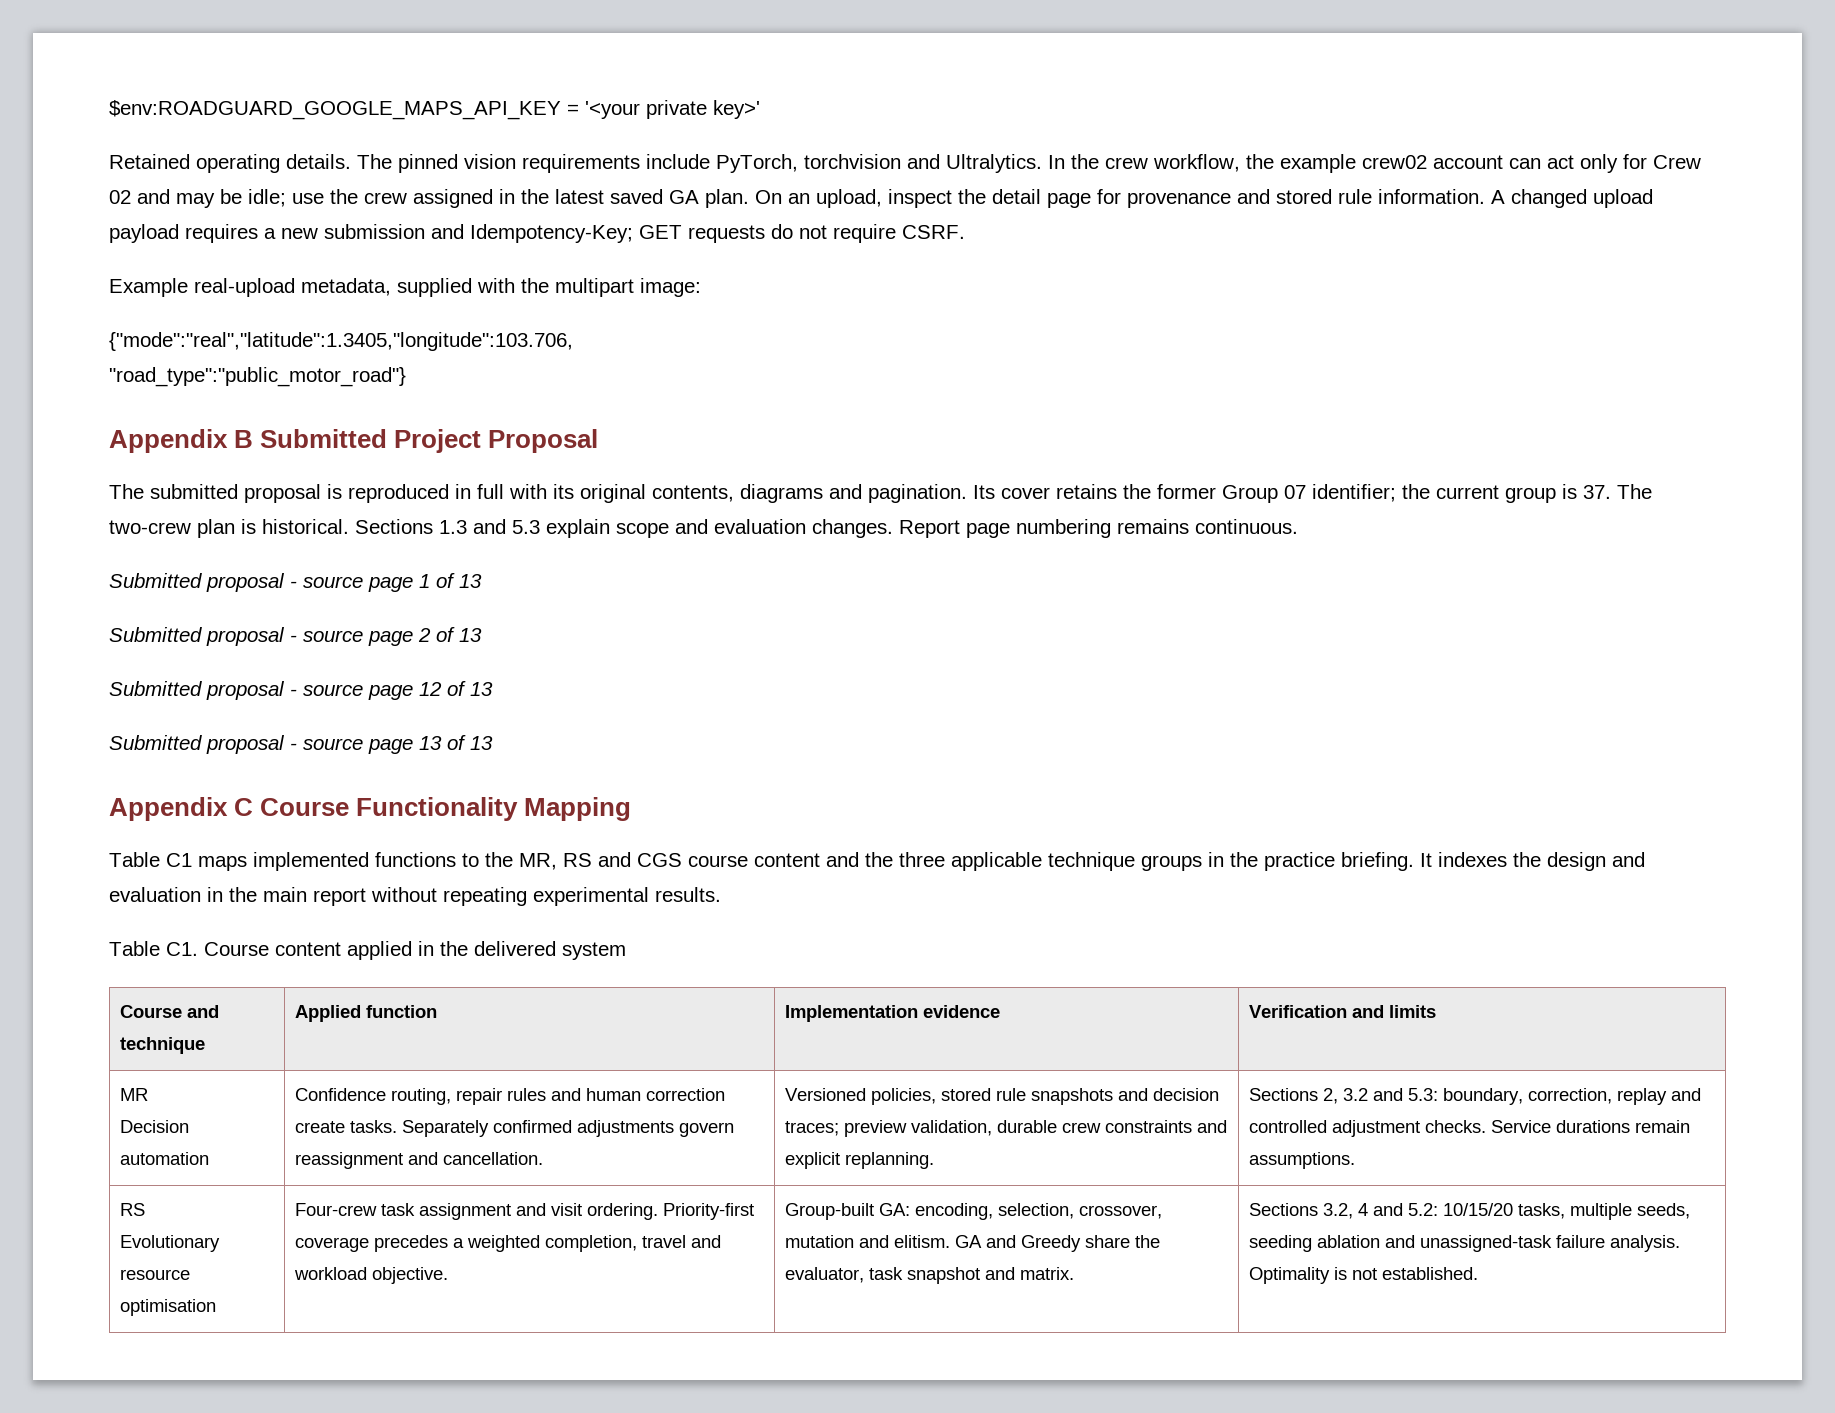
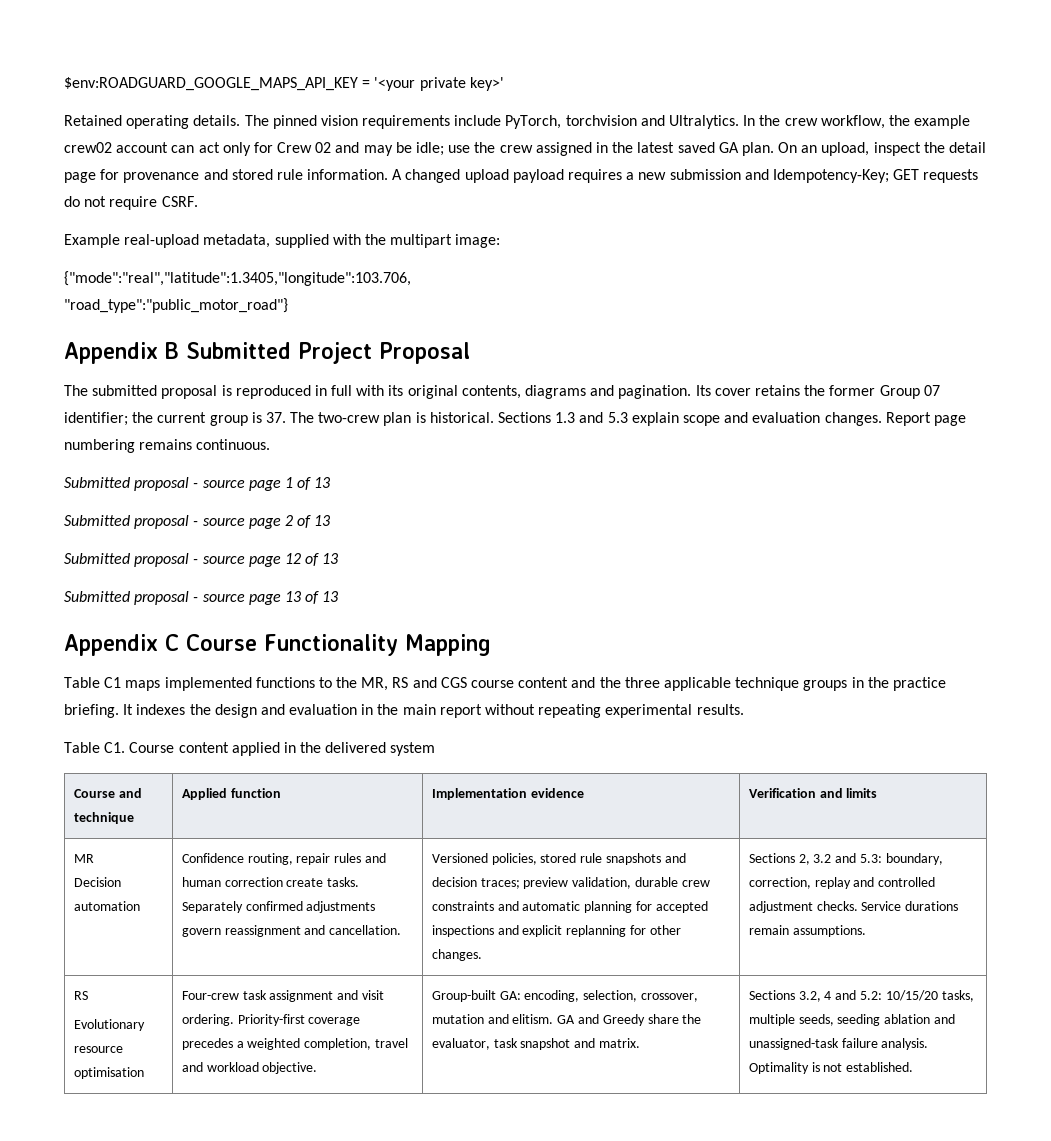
- Versioned policies, stored rule snapshots and decision traces; preview validation, durable crew constraints and explicit replanning.
+ Versioned policies, stored rule snapshots and decision traces; preview validation, durable crew constraints and automatic planning for accepted inspections and explicit replanning for other changes.

